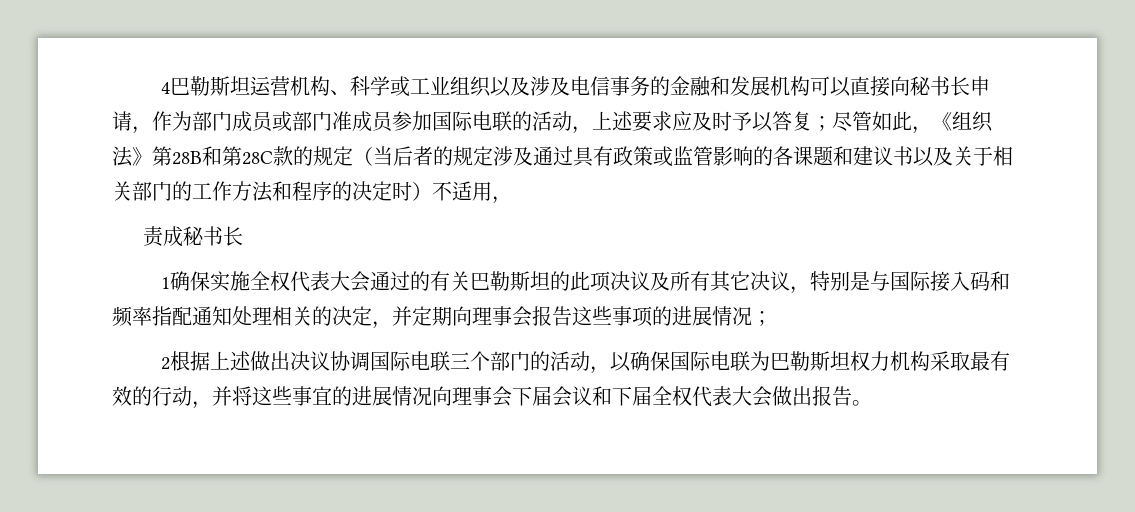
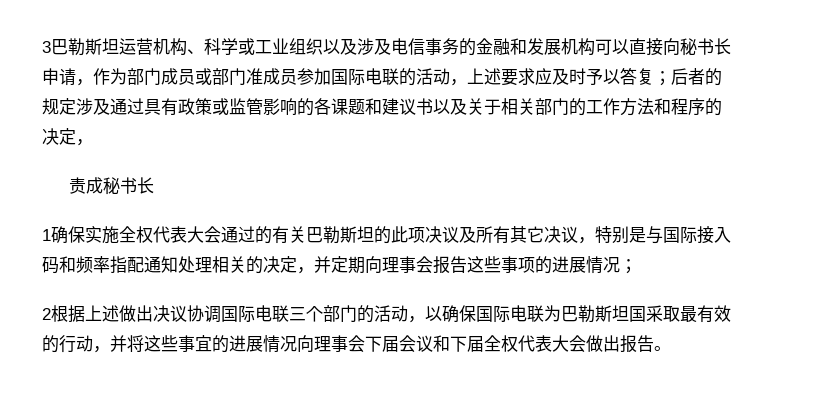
- 4巴勒斯坦运营机构、科学或工业组织以及涉及电信事务的金融和发展机构可以直接向秘书长申请，作为部门成员或部门准成员参加国际电联的活动，上述要求应及时予以答复；
+ 3巴勒斯坦运营机构、科学或工业组织以及涉及电信事务的金融和发展机构可以直接向秘书长申请，作为部门成员或部门准成员参加国际电联的活动，上述要求应及时予以答复；
- 尽管如此，《组织法》第28B和第28C款的规定（当后者的规定涉及通过具有政策或监管影响的各课题和建议书以及关于相关部门的工作方法和程序的决定时）不适用，
+ 后者的规定涉及通过具有政策或监管影响的各课题和建议书以及关于相关部门的工作方法和程序的决定，
- 2根据上述做出决议协调国际电联三个部门的活动，以确保国际电联为巴勒斯坦权力机构采取最有效的行动，并将这些事宜的进展情况向理事会下届会议和下届全权代表大会做出报告。
+ 2根据上述做出决议协调国际电联三个部门的活动，以确保国际电联为巴勒斯坦国采取最有效的行动，并将这些事宜的进展情况向理事会下届会议和下届全权代表大会做出报告。

